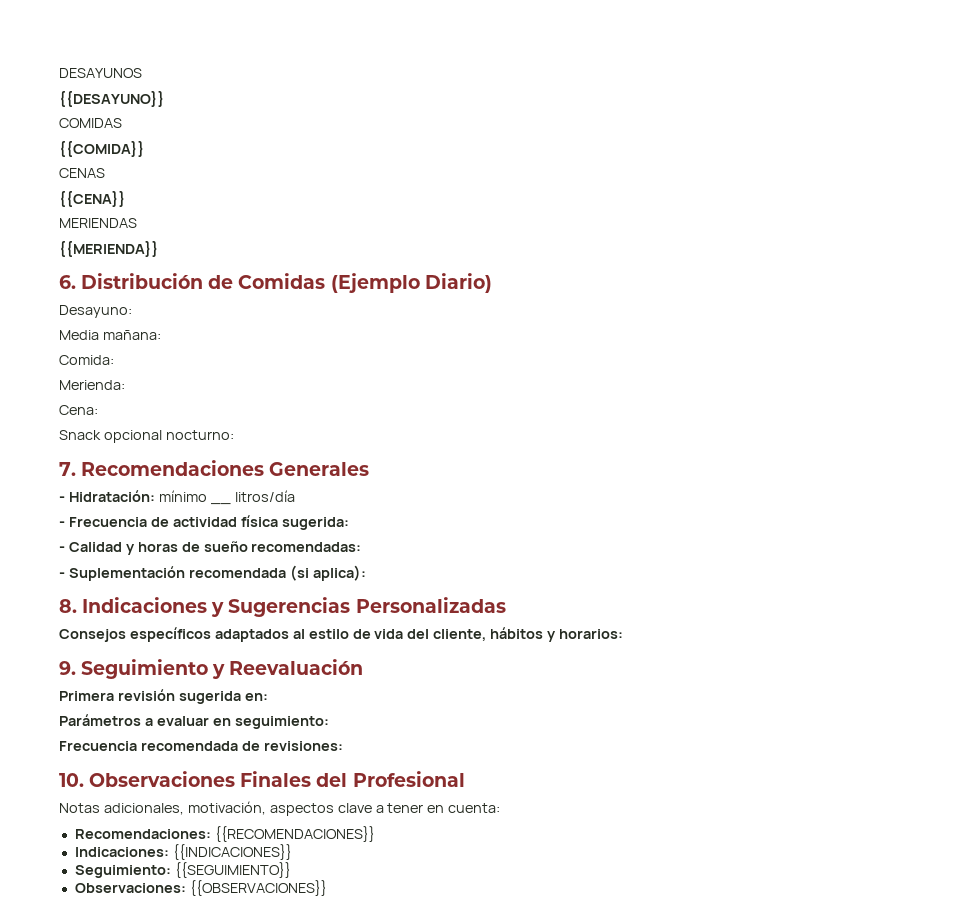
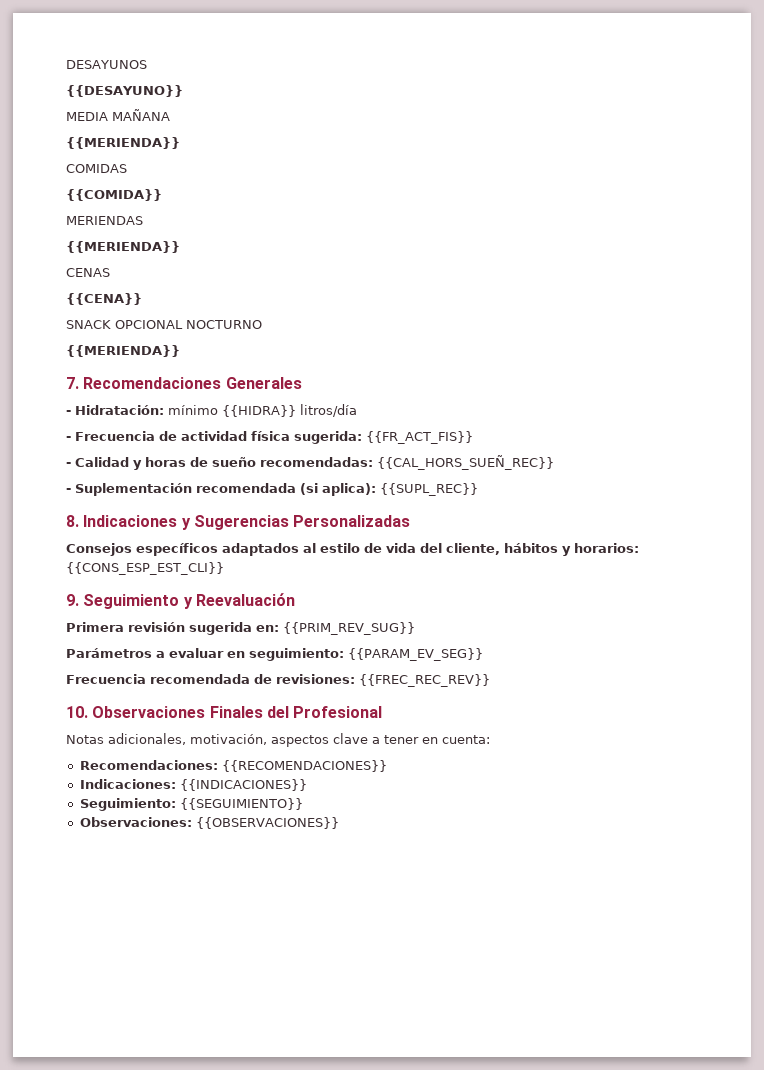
+ MEDIA MAÑANA
+ {{MERIENDA}}
+ MERIENDAS
+ {{MERIENDA}}
- MERIENDAS
+ SNACK OPCIONAL NOCTURNO
  {{MERIENDA}}
- 6. Distribución de Comidas (Ejemplo Diario)
- Desayuno:
- Media mañana:
- Comida:
- Merienda:
- Cena:
- Snack opcional nocturno:
- - Hidratación: mínimo __ litros/día
+ - Hidratación: mínimo {{HIDRA}} litros/día
- - Frecuencia de actividad física sugerida:
+ - Frecuencia de actividad física sugerida: {{FR_ACT_FIS}}
- - Calidad y horas de sueño recomendadas:
+ - Calidad y horas de sueño recomendadas: {{CAL_HORS_SUEÑ_REC}}
- - Suplementación recomendada (si aplica):
+ - Suplementación recomendada (si aplica): {{SUPL_REC}}
- Consejos específicos adaptados al estilo de vida del cliente, hábitos y horarios:
+ Consejos específicos adaptados al estilo de vida del cliente, hábitos y horarios: {{CONS_ESP_EST_CLI}}
- Primera revisión sugerida en:
+ Primera revisión sugerida en: {{PRIM_REV_SUG}}
- Parámetros a evaluar en seguimiento:
+ Parámetros a evaluar en seguimiento: {{PARAM_EV_SEG}}
- Frecuencia recomendada de revisiones:
+ Frecuencia recomendada de revisiones: {{FREC_REC_REV}}

